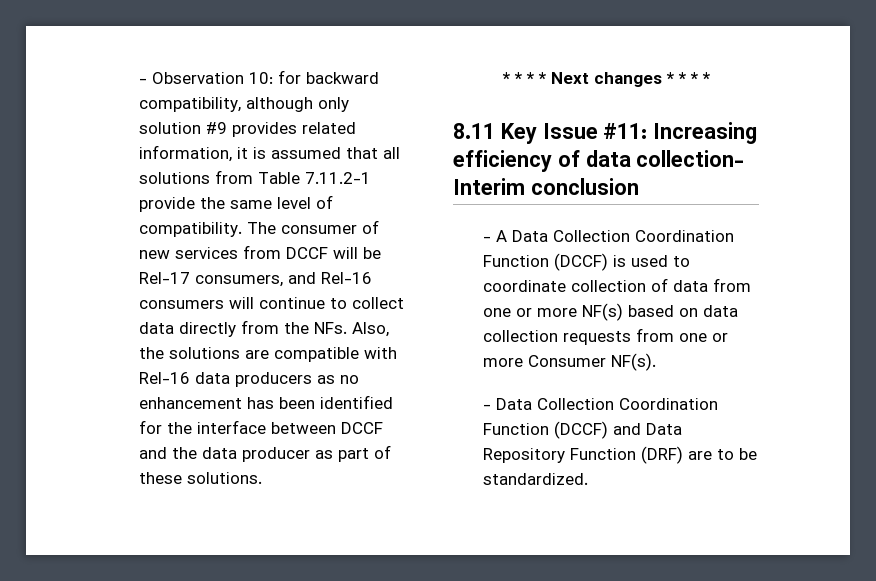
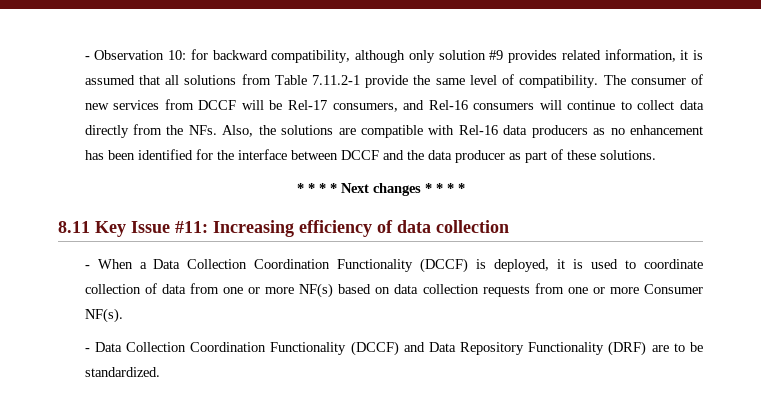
- 8.11 Key Issue #11: Increasing efficiency of data collection- Interim conclusion
- - A Data Collection Coordination Function (DCCF) is used to coordinate collection of data from one or more NF(s) based on data collection requests from one or more Consumer NF(s).
+ 8.11 Key Issue #11: Increasing efficiency of data collection
+ - When a Data Collection Coordination Functionality (DCCF) is deployed, it is used to coordinate collection of data from one or more NF(s) based on data collection requests from one or more Consumer NF(s).
- - Data Collection Coordination Function (DCCF) and Data Repository Function (DRF) are to be standardized.
+ - Data Collection Coordination Functionality (DCCF) and Data Repository Functionality (DRF) are to be standardized.

